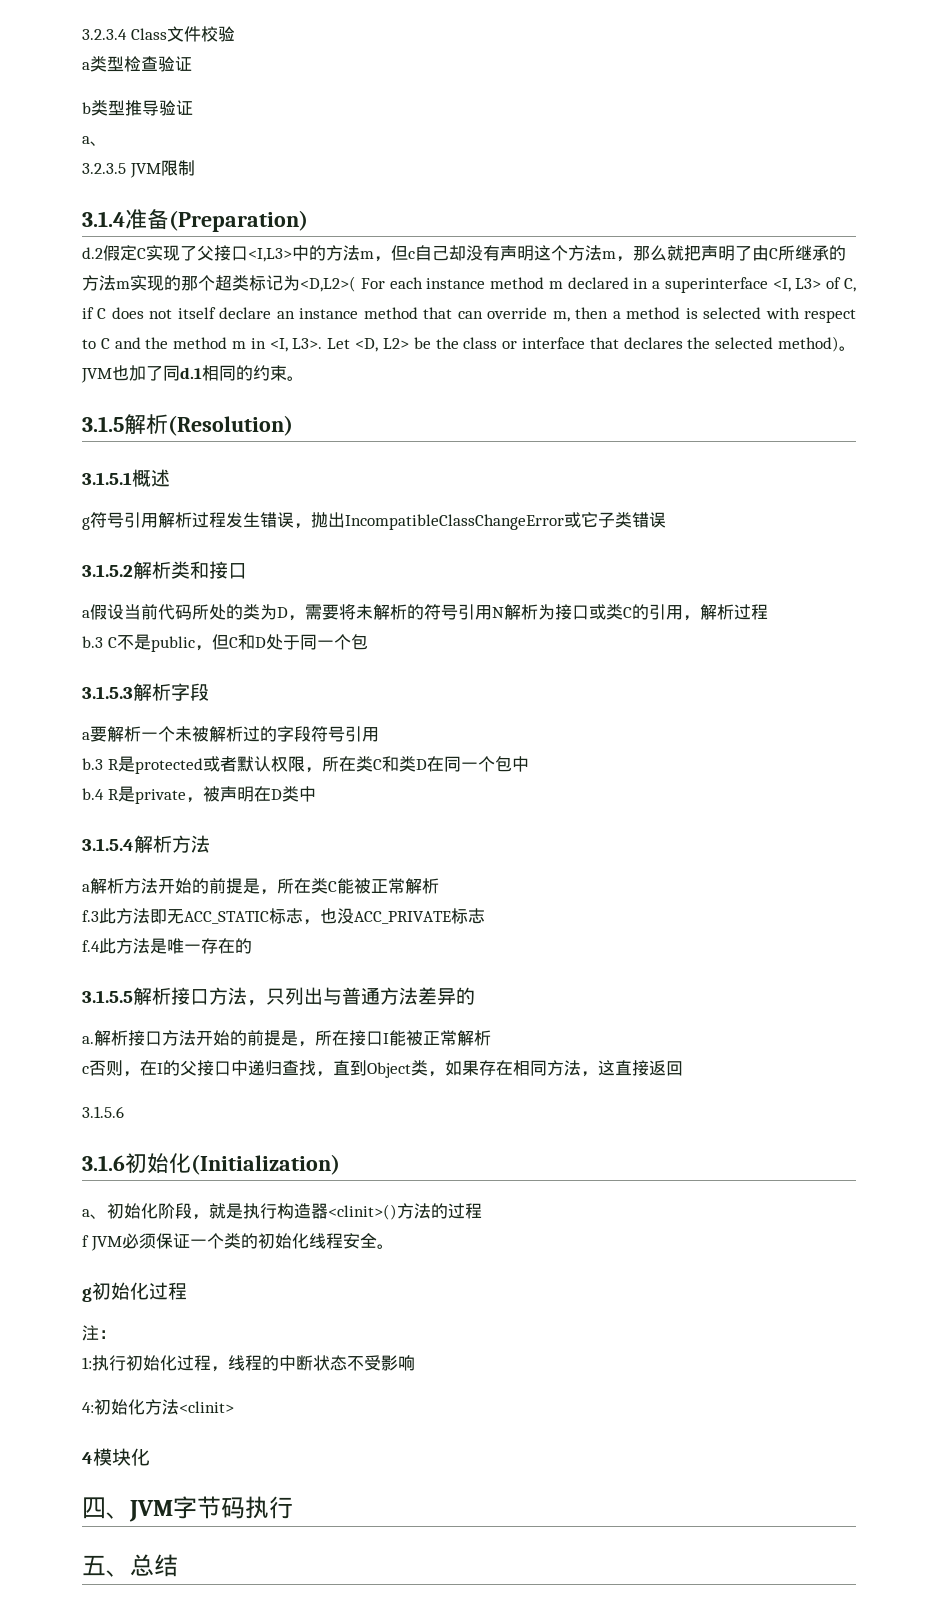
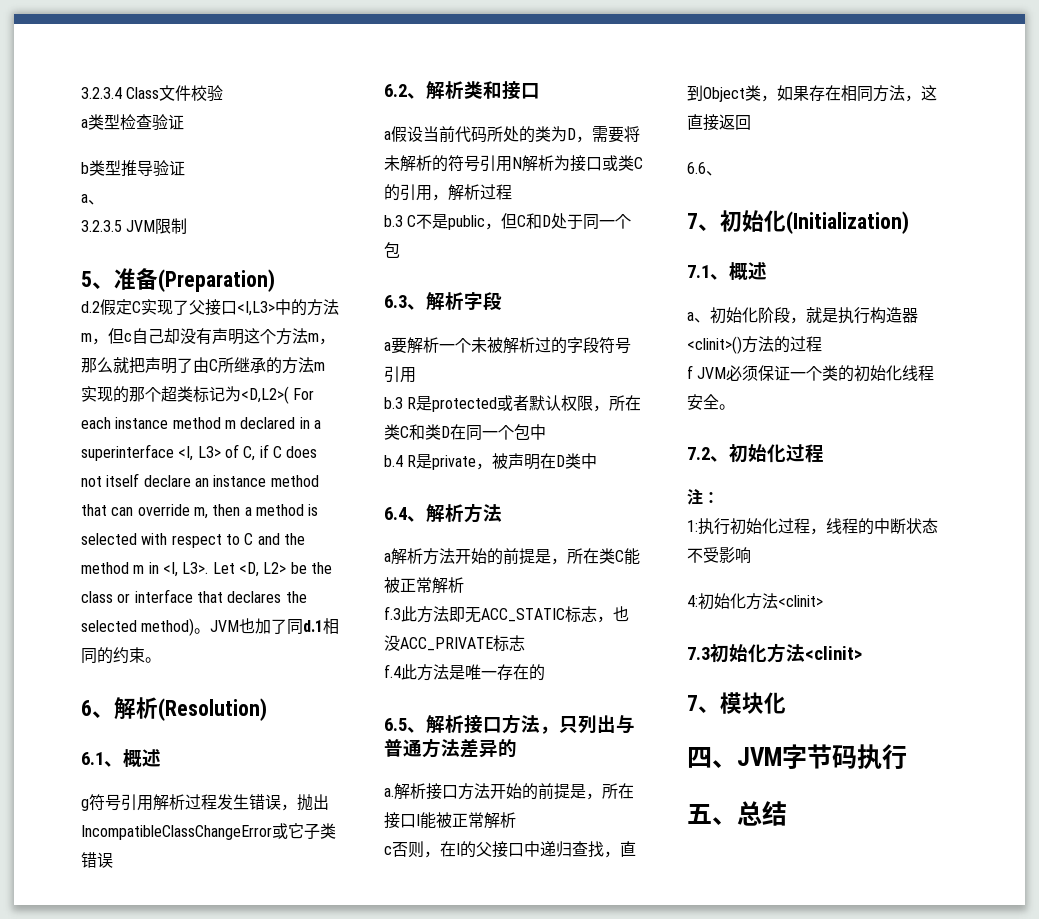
- 3.1.4准备(Preparation)
+ 5、准备(Preparation)
- 3.1.5解析(Resolution)
+ 6、解析(Resolution)
- 3.1.5.1概述
+ 6.1、概述
- 3.1.5.2解析类和接口
+ 6.2、解析类和接口
- 3.1.5.3解析字段
+ 6.3、解析字段
- 3.1.5.4解析方法
+ 6.4、解析方法
- 3.1.5.5解析接口方法，只列出与普通方法差异的
+ 6.5、解析接口方法，只列出与普通方法差异的
- 3.1.5.6
- 3.1.6初始化(Initialization)
+ 6.6、
+ 7、初始化(Initialization)
+ 7.1、概述
- g初始化过程
+ 7.2、初始化过程
- 4模块化
+ 7.3初始化方法<clinit>
+ 7、模块化

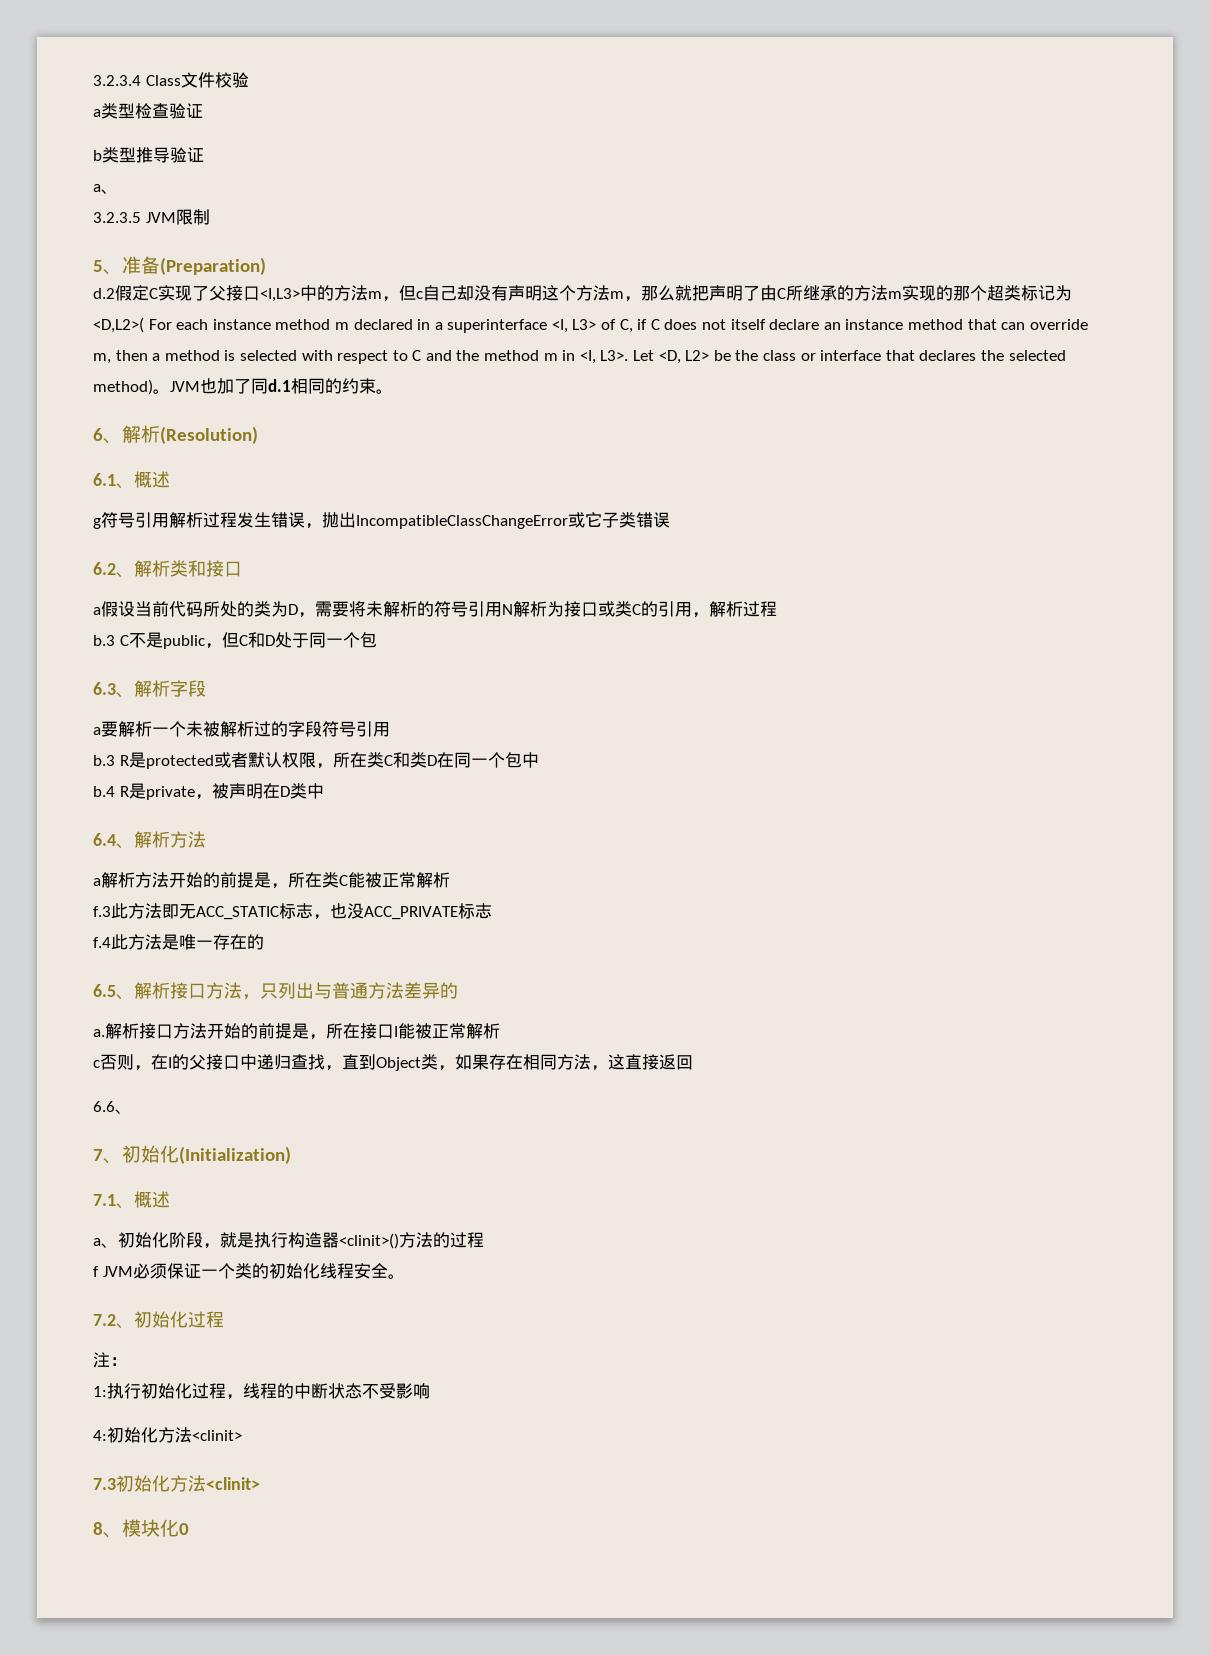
- 7、模块化
- 四、JVM字节码执行
- 五、总结
+ 8、模块化0

